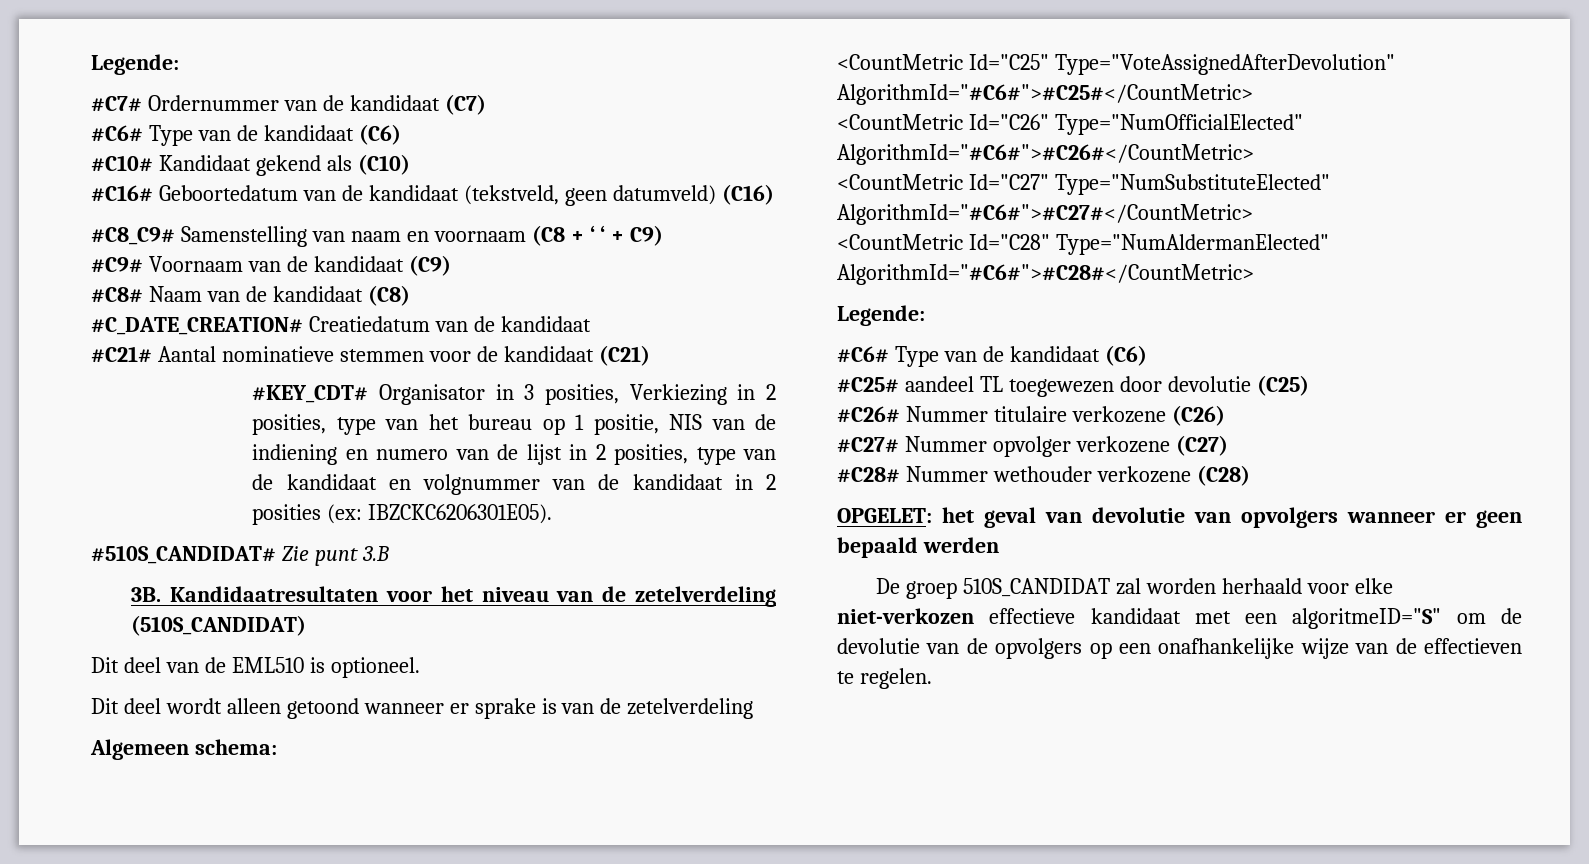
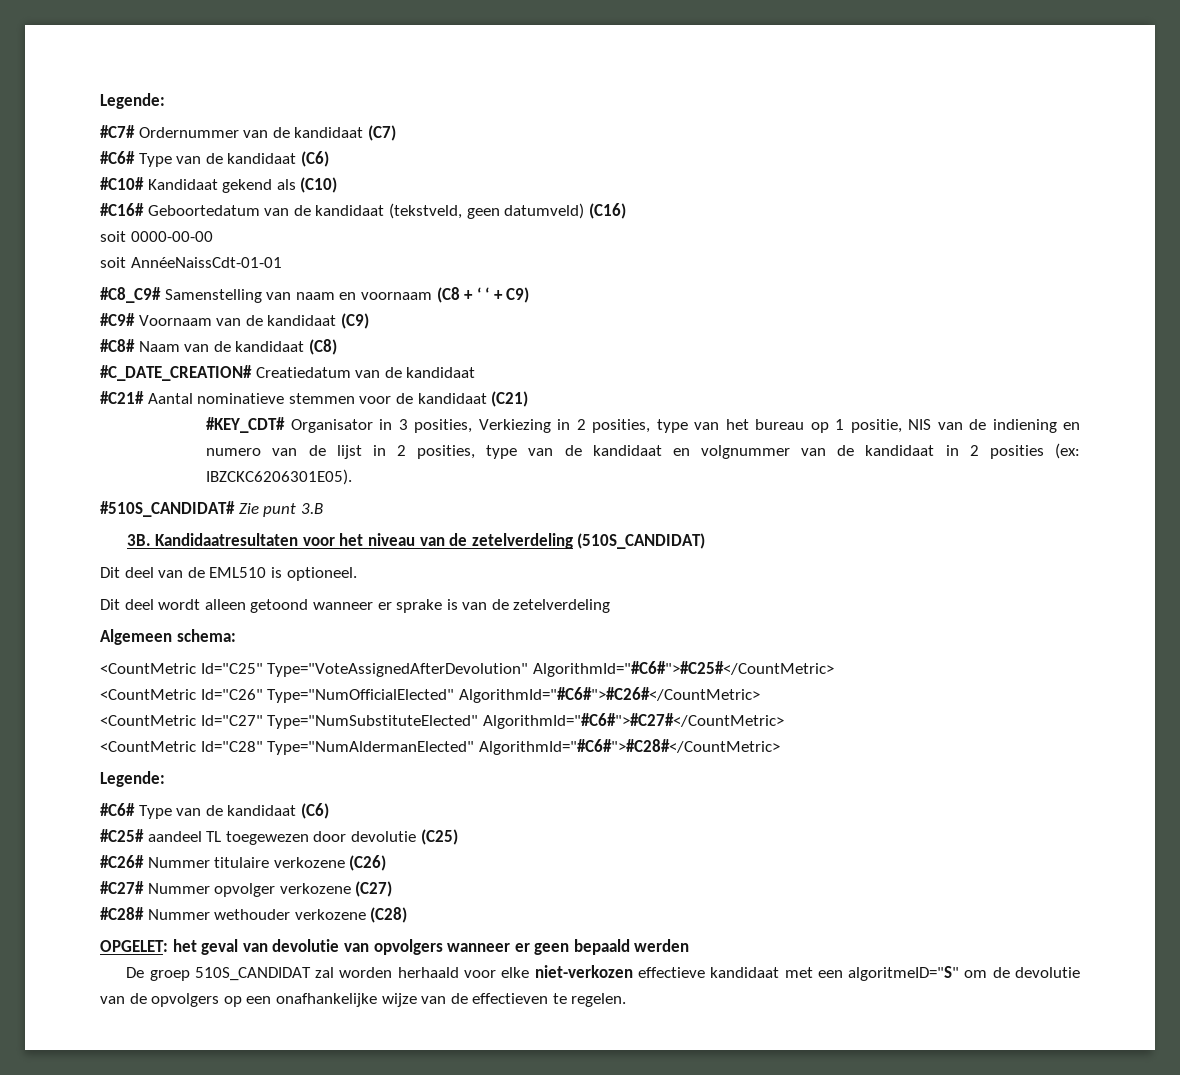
+ soit 0000-00-00
+ soit AnnéeNaissCdt-01-01

